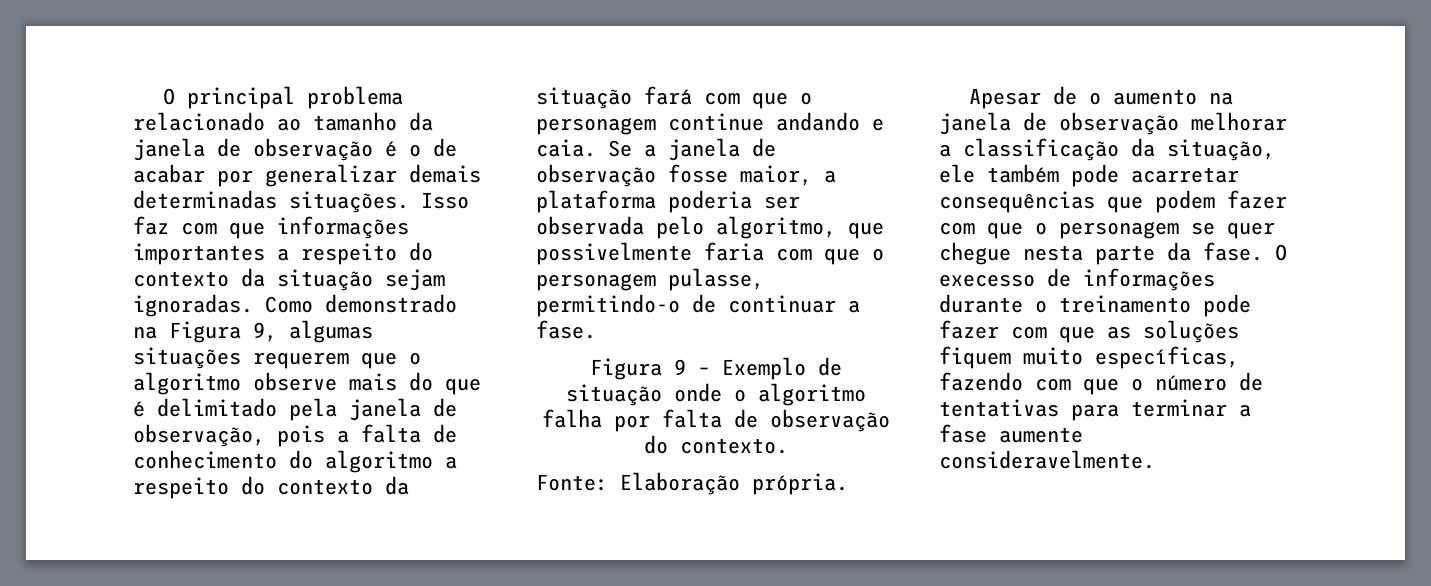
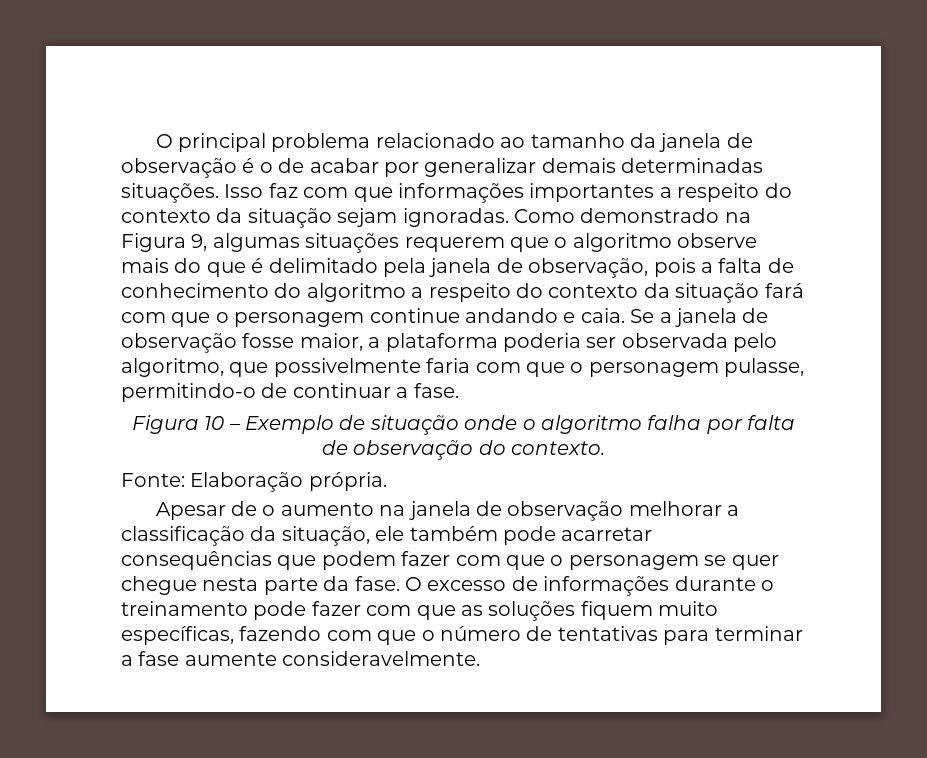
- Figura 9 – Exemplo de situação onde o algoritmo falha por falta de observação do contexto.
+ Figura 10 – Exemplo de situação onde o algoritmo falha por falta de observação do contexto.
- O execesso de informações durante o treinamento pode fazer com que as soluções fiquem muito específicas, fazendo com que o número de tentativas para terminar a fase aumente consideravelmente.
+ O excesso de informações durante o treinamento pode fazer com que as soluções fiquem muito específicas, fazendo com que o número de tentativas para terminar a fase aumente consideravelmente.

